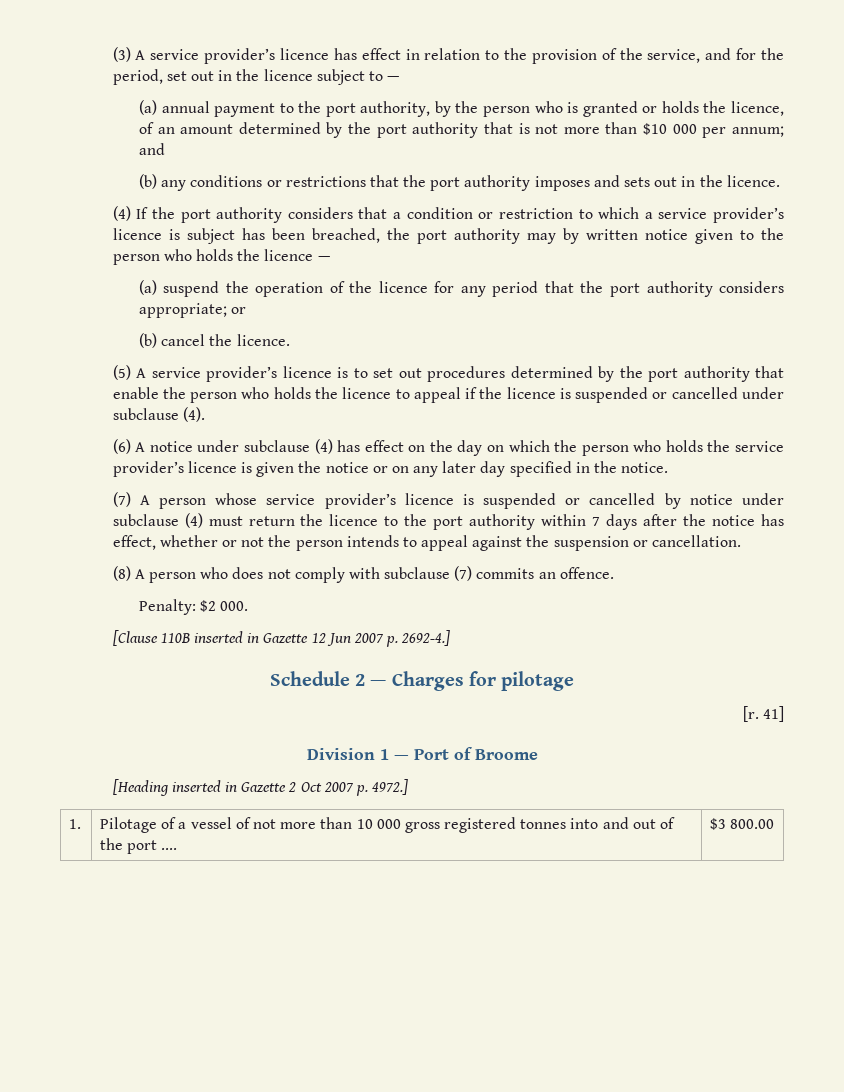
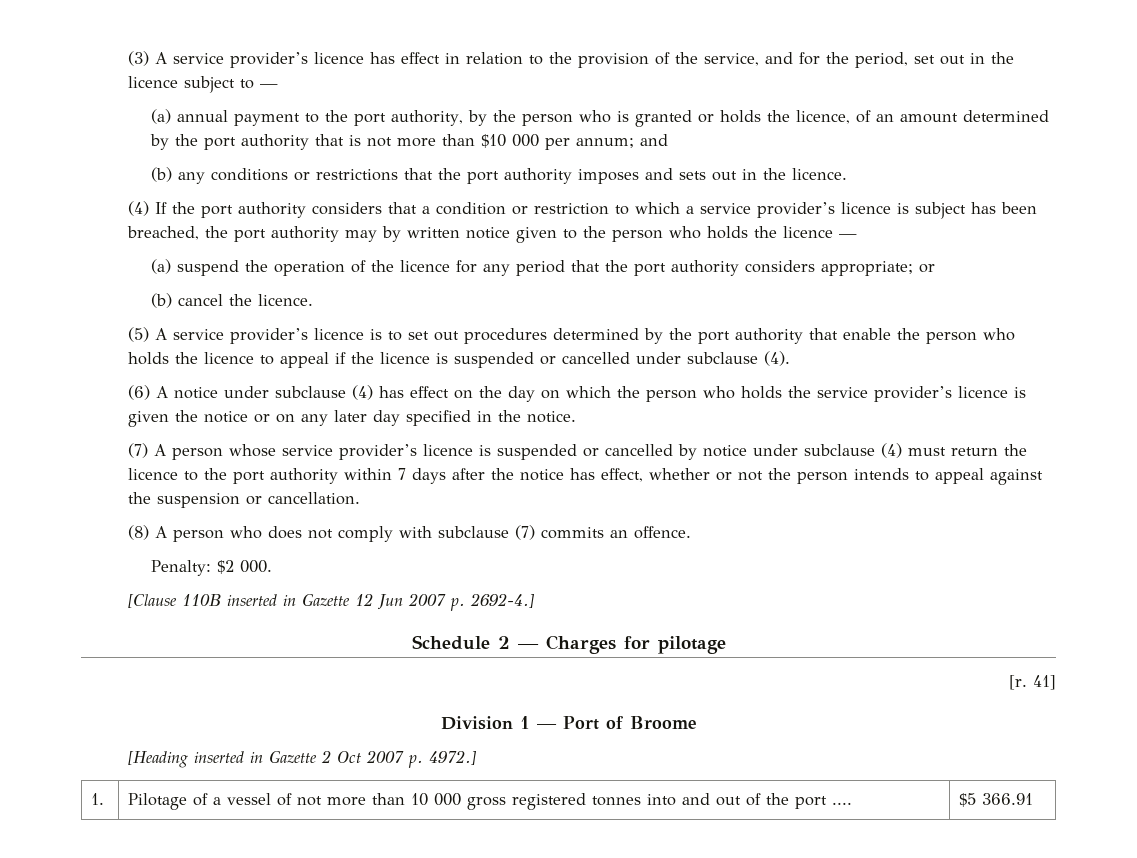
- 1. | Pilotage of a vessel of not more than 10 000 gross registered tonnes into and out of the port .... | $3 800.00
+ 1. | Pilotage of a vessel of not more than 10 000 gross registered tonnes into and out of the port .... | $5 366.91

